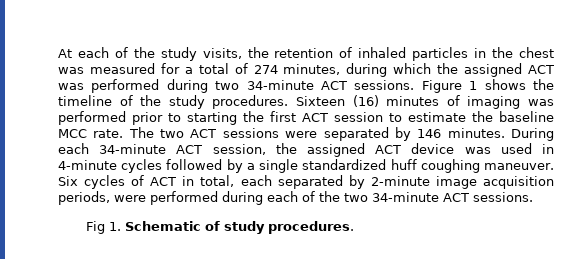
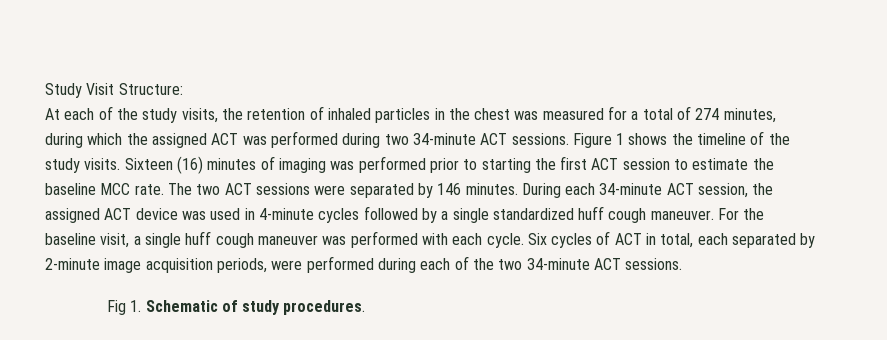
+ Study Visit Structure:
- Figure 1 shows the timeline of the study procedures.
+ Figure 1 shows the timeline of the study visits.
- During each 34-minute ACT session, the assigned ACT device was used in 4-minute cycles followed by a single standardized huff coughing maneuver.
+ During each 34-minute ACT session, the assigned ACT device was used in 4-minute cycles followed by a single standardized huff cough maneuver. For the baseline visit, a single huff cough maneuver was performed with each cycle.

